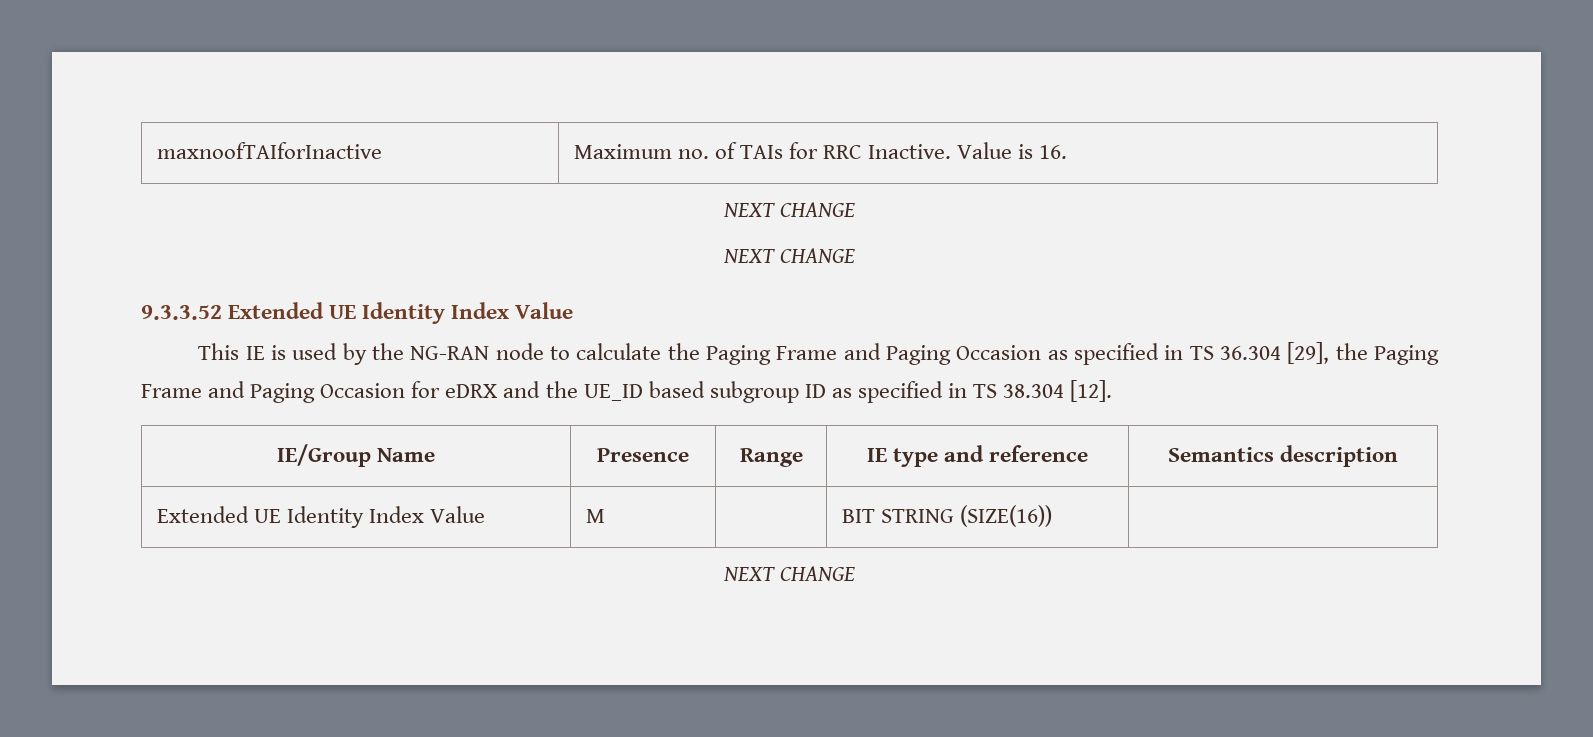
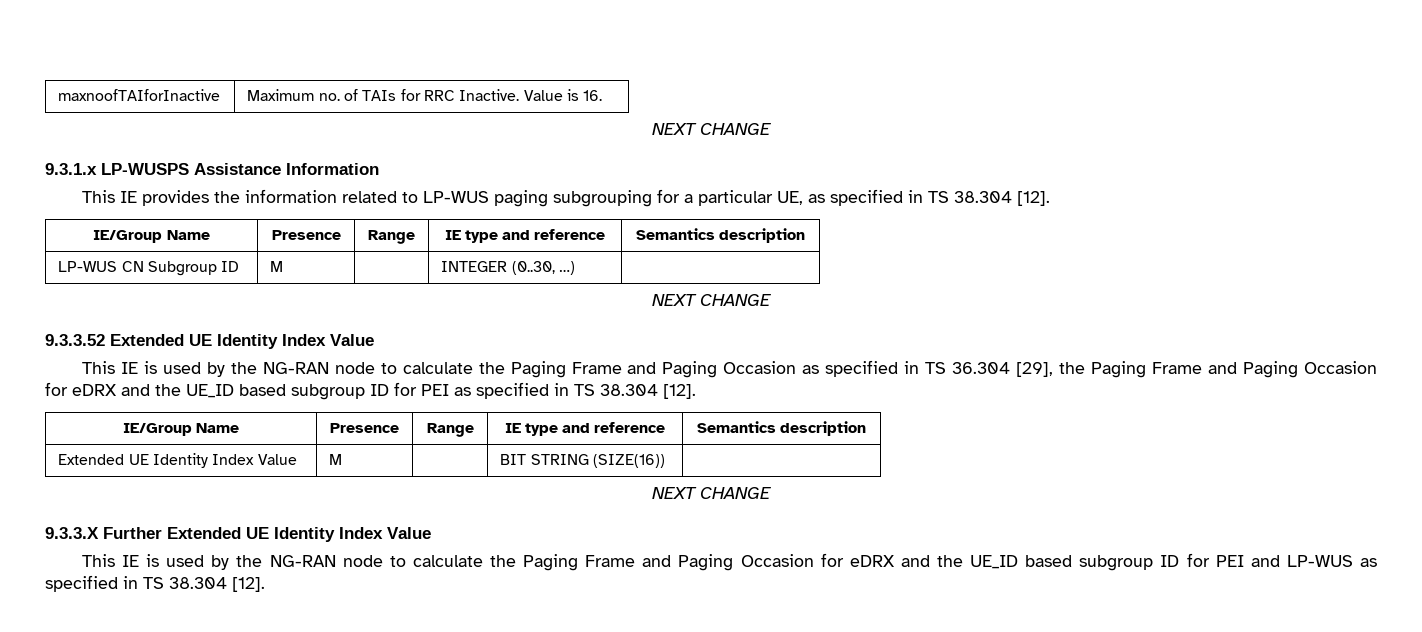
+ 9.3.1.x LP-WUSPS Assistance Information
+ This IE provides the information related to LP-WUS paging subgrouping for a particular UE, as specified in TS 38.304 [12].
+ IE/Group Name | Presence | Range | IE type and reference | Semantics description
+ LP-WUS CN Subgroup ID | M | | INTEGER (0..30, …) |
- This IE is used by the NG-RAN node to calculate the Paging Frame and Paging Occasion as specified in TS 36.304 [29], the Paging Frame and Paging Occasion for eDRX and the UE_ID based subgroup ID as specified in TS 38.304 [12].
+ This IE is used by the NG-RAN node to calculate the Paging Frame and Paging Occasion as specified in TS 36.304 [29], the Paging Frame and Paging Occasion for eDRX and the UE_ID based subgroup ID for PEI as specified in TS 38.304 [12].
+ 9.3.3.X Further Extended UE Identity Index Value
+ This IE is used by the NG-RAN node to calculate the Paging Frame and Paging Occasion for eDRX and the UE_ID based subgroup ID for PEI and LP-WUS as specified in TS 38.304 [12].

